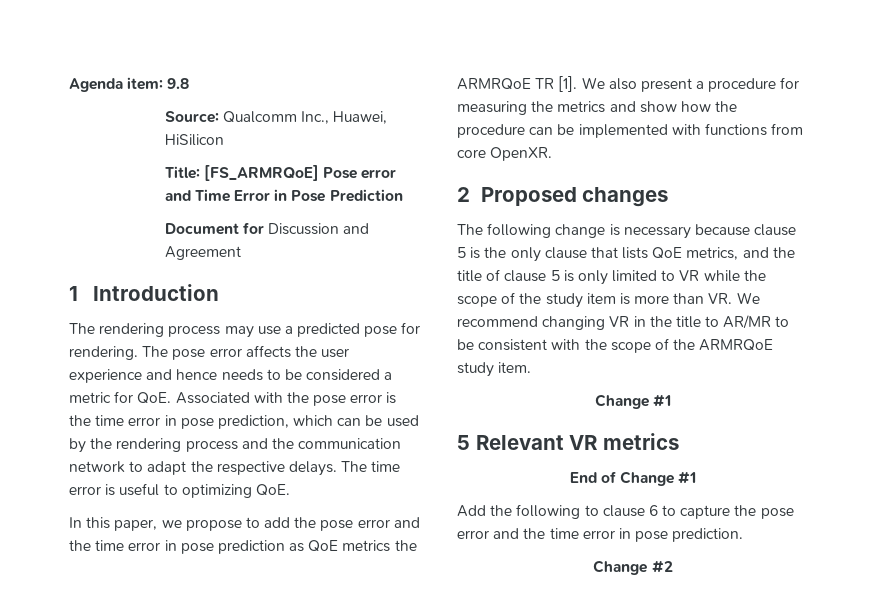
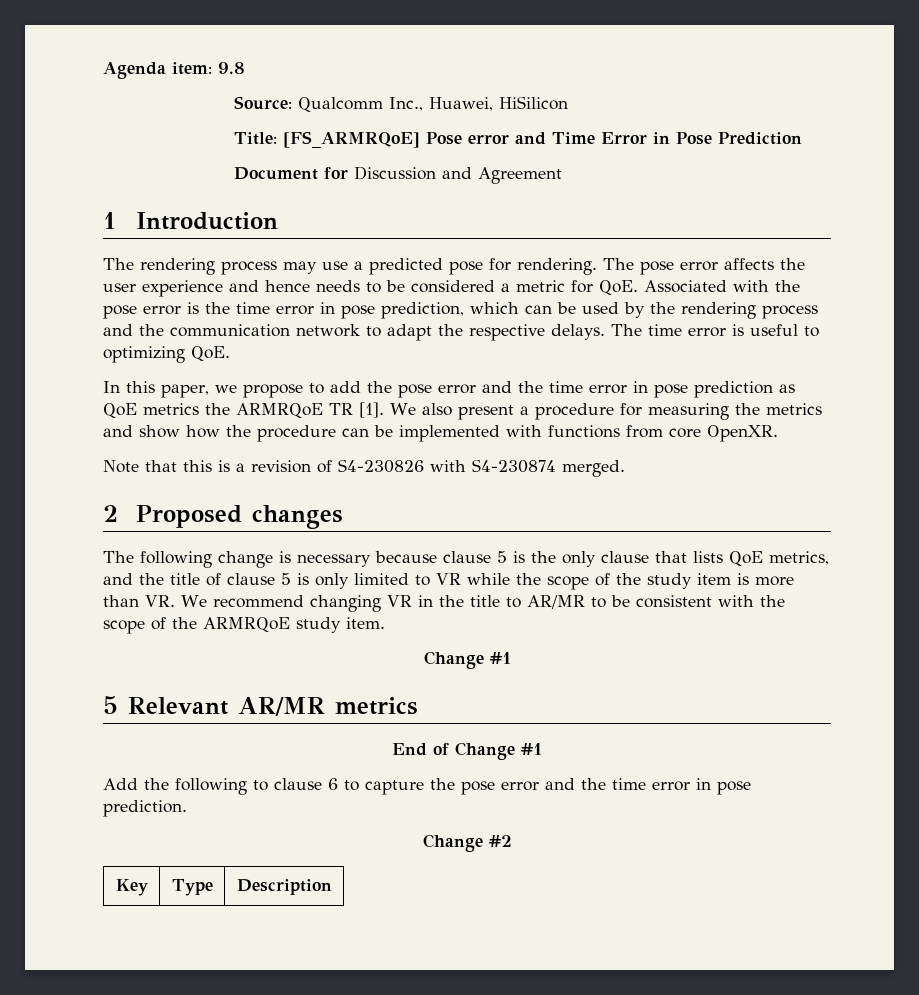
+ Note that this is a revision of S4-230826 with S4-230874 merged.
- 5 Relevant VR metrics
+ 5 Relevant AR/MR metrics
+ Key | Type | Description

